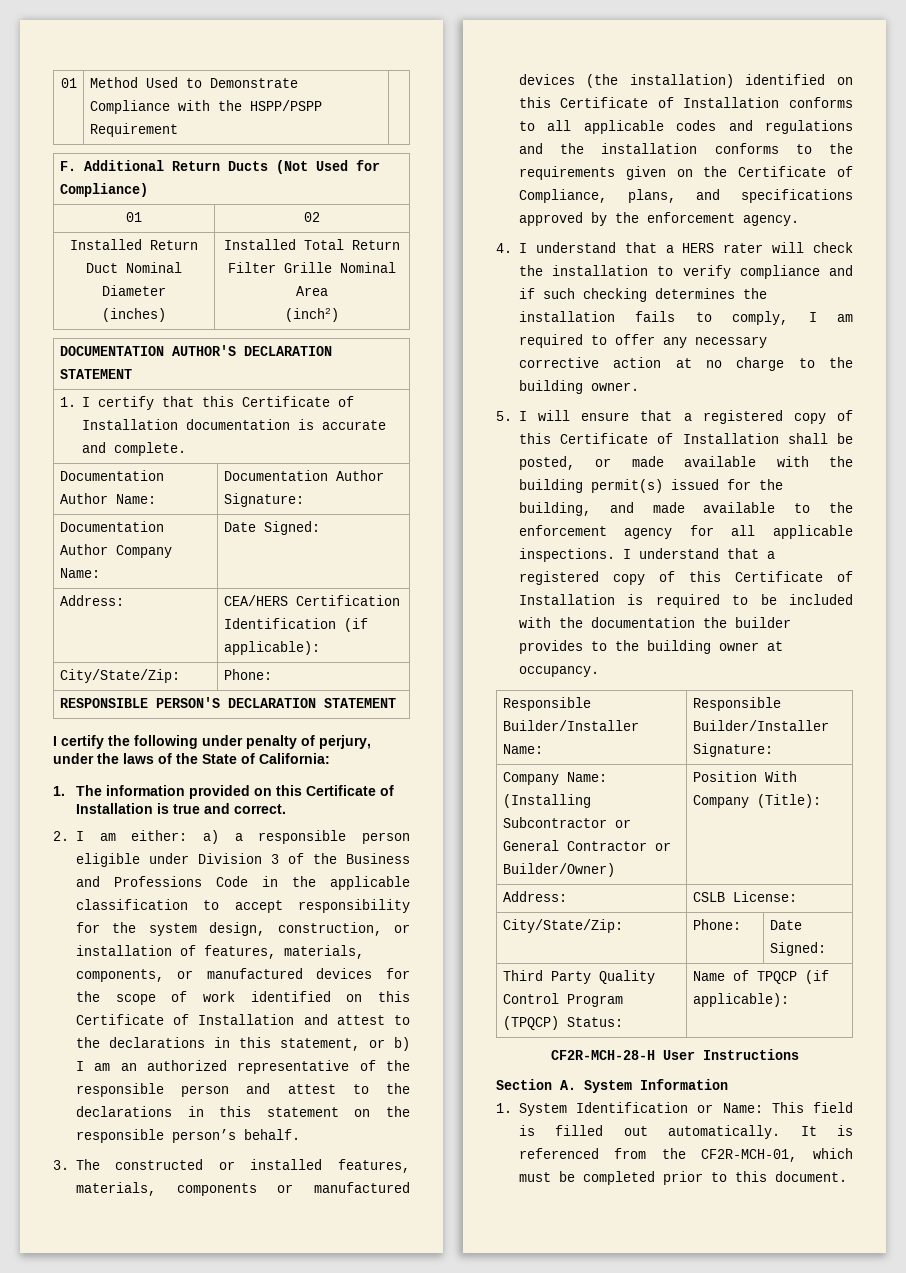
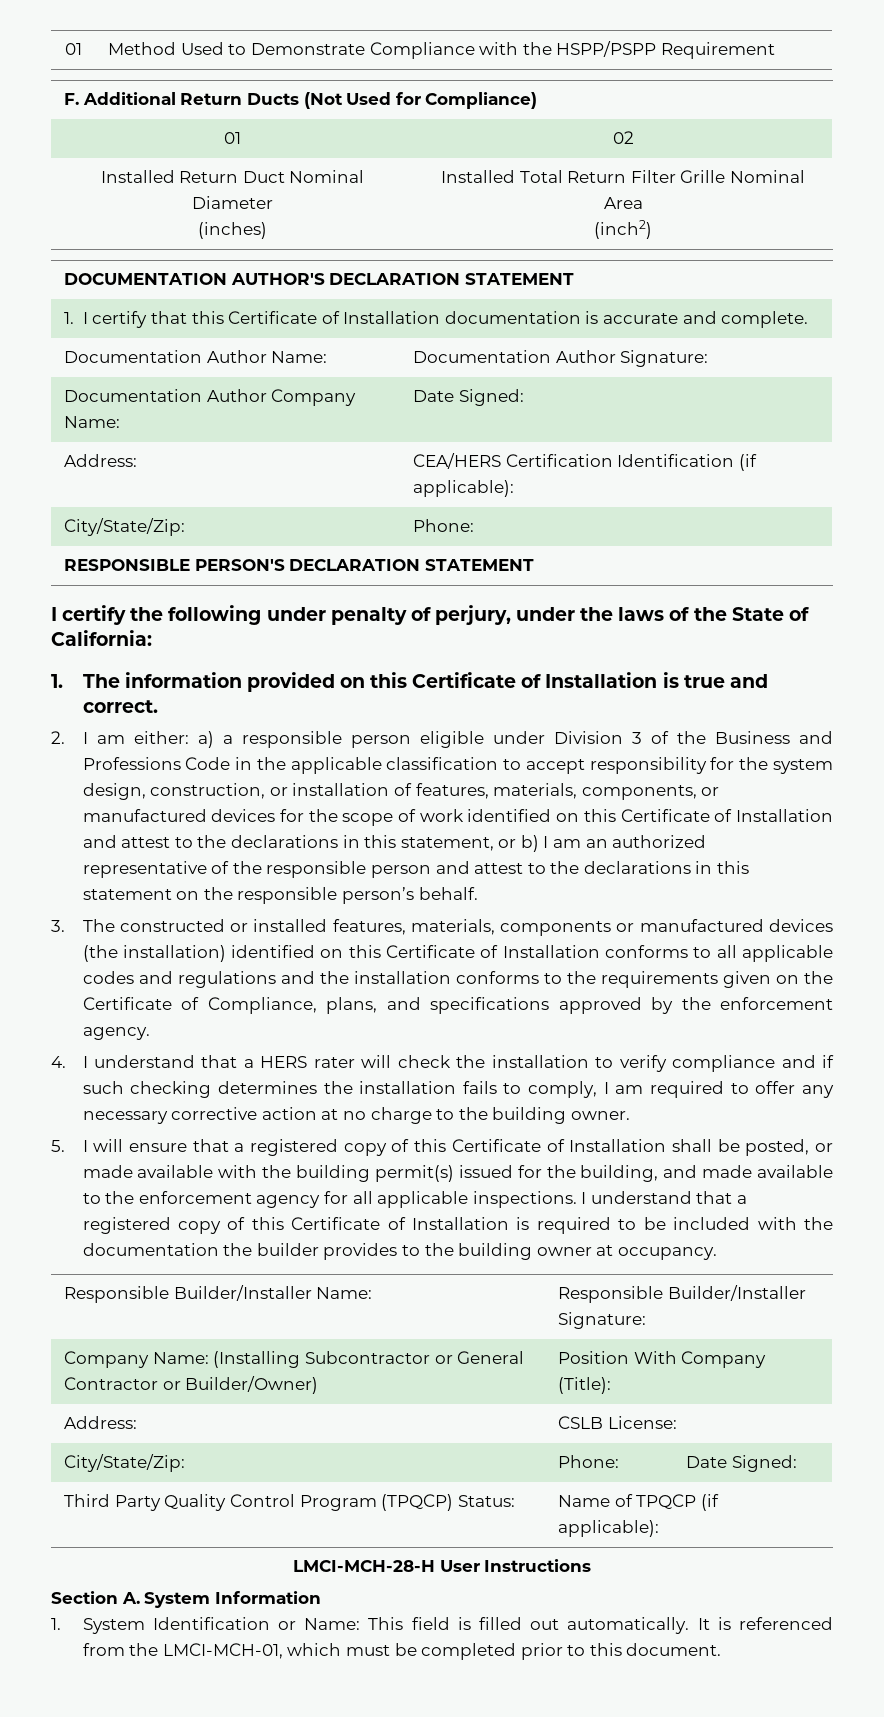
- CF2R-MCH-28-H User Instructions
+ LMCI-MCH-28-H User Instructions
- It is referenced from the CF2R-MCH-01, which must be completed prior to this document.
+ It is referenced from the LMCI-MCH-01, which must be completed prior to this document.

